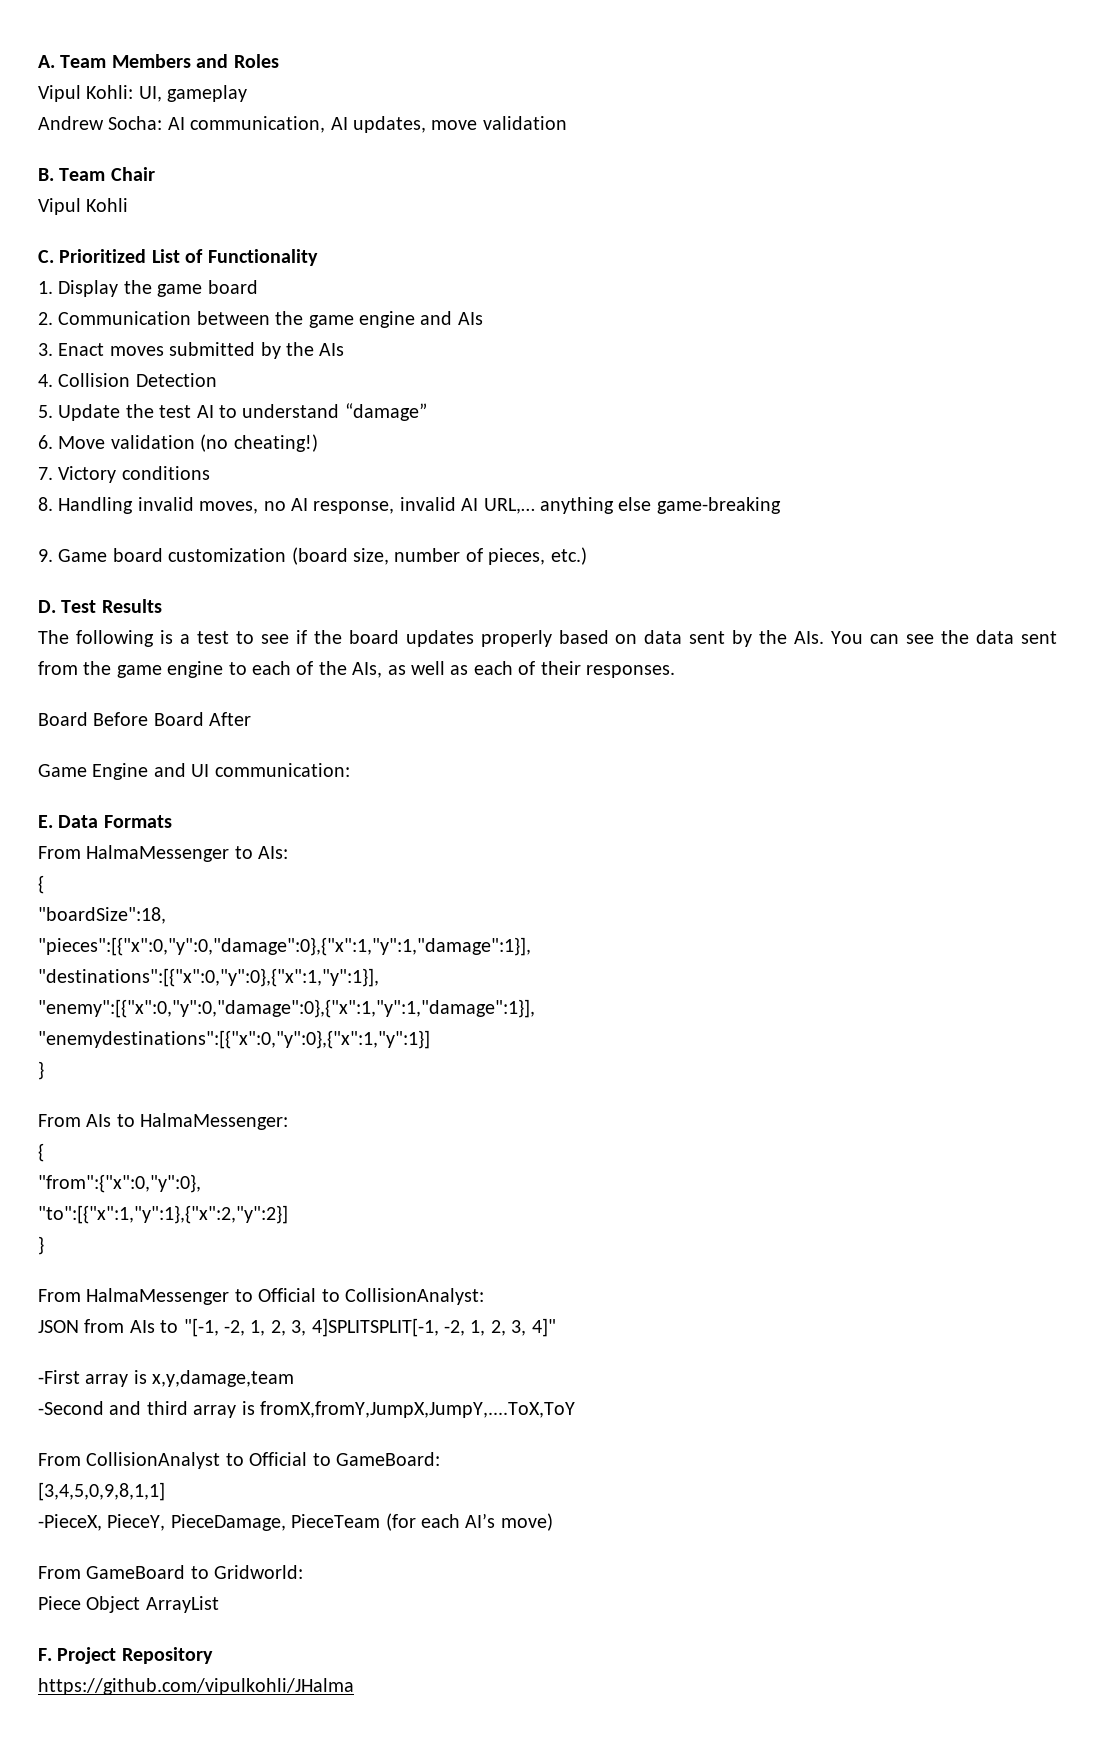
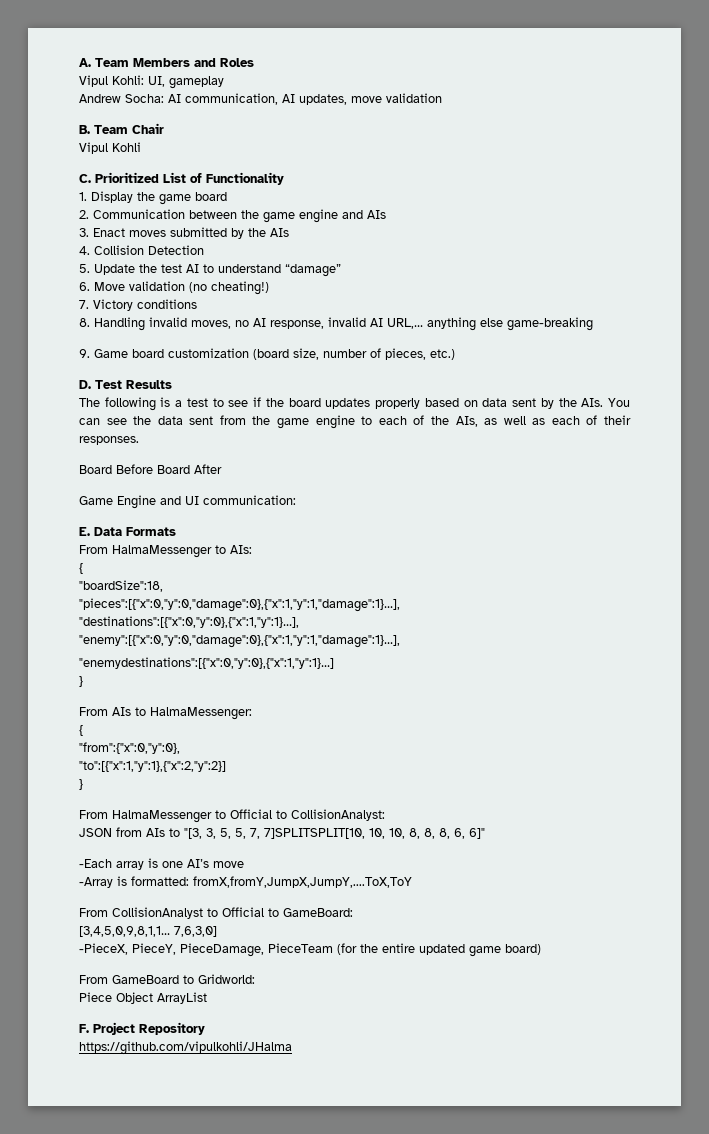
- "pieces":[{"x":0,"y":0,"damage":0},{"x":1,"y":1,"damage":1}],
- "destinations":[{"x":0,"y":0},{"x":1,"y":1}],
- "enemy":[{"x":0,"y":0,"damage":0},{"x":1,"y":1,"damage":1}],
- "enemydestinations":[{"x":0,"y":0},{"x":1,"y":1}]
+ "pieces":[{"x":0,"y":0,"damage":0},{"x":1,"y":1,"damage":1}…],
+ "destinations":[{"x":0,"y":0},{"x":1,"y":1}…],
+ "enemy":[{"x":0,"y":0,"damage":0},{"x":1,"y":1,"damage":1}…],
+ "enemydestinations":[{"x":0,"y":0},{"x":1,"y":1}…]
- JSON from AIs to "[-1, -2, 1, 2, 3, 4]SPLITSPLIT[-1, -2, 1, 2, 3, 4]"
- -First array is x,y,damage,team
- -Second and third array is fromX,fromY,JumpX,JumpY,....ToX,ToY
+ JSON from AIs to "[3, 3, 5, 5, 7, 7]SPLITSPLIT[10, 10, 10, 8, 8, 8, 6, 6]"
+ -Each array is one AI’s move
+ -Array is formatted: fromX,fromY,JumpX,JumpY,....ToX,ToY
- [3,4,5,0,9,8,1,1]
+ [3,4,5,0,9,8,1,1… 7,6,3,0]
- -PieceX, PieceY, PieceDamage, PieceTeam (for each AI’s move)
+ -PieceX, PieceY, PieceDamage, PieceTeam (for the entire updated game board)

